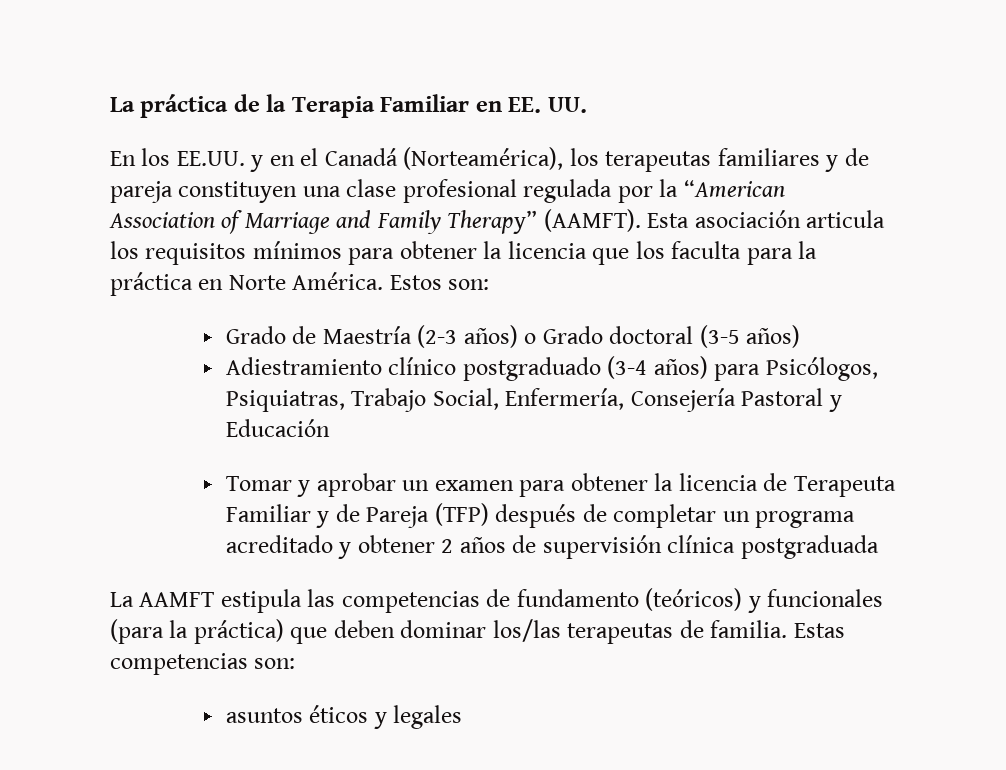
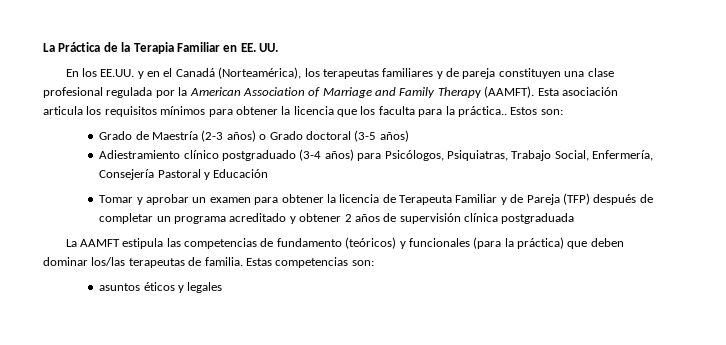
- La práctica de la Terapia Familiar en EE. UU.
+ La Práctica de la Terapia Familiar en EE. UU.
- En los EE.UU. y en el Canadá (Norteamérica), los terapeutas familiares y de pareja constituyen una clase profesional regulada por la “American Association of Marriage and Family Therapy” (AAMFT).
+ En los EE.UU. y en el Canadá (Norteamérica), los terapeutas familiares y de pareja constituyen una clase profesional regulada por la American Association of Marriage and Family Therapy (AAMFT).
- Esta asociación articula los requisitos mínimos para obtener la licencia que los faculta para la práctica en Norte América.
+ Esta asociación articula los requisitos mínimos para obtener la licencia que los faculta para la práctica..

